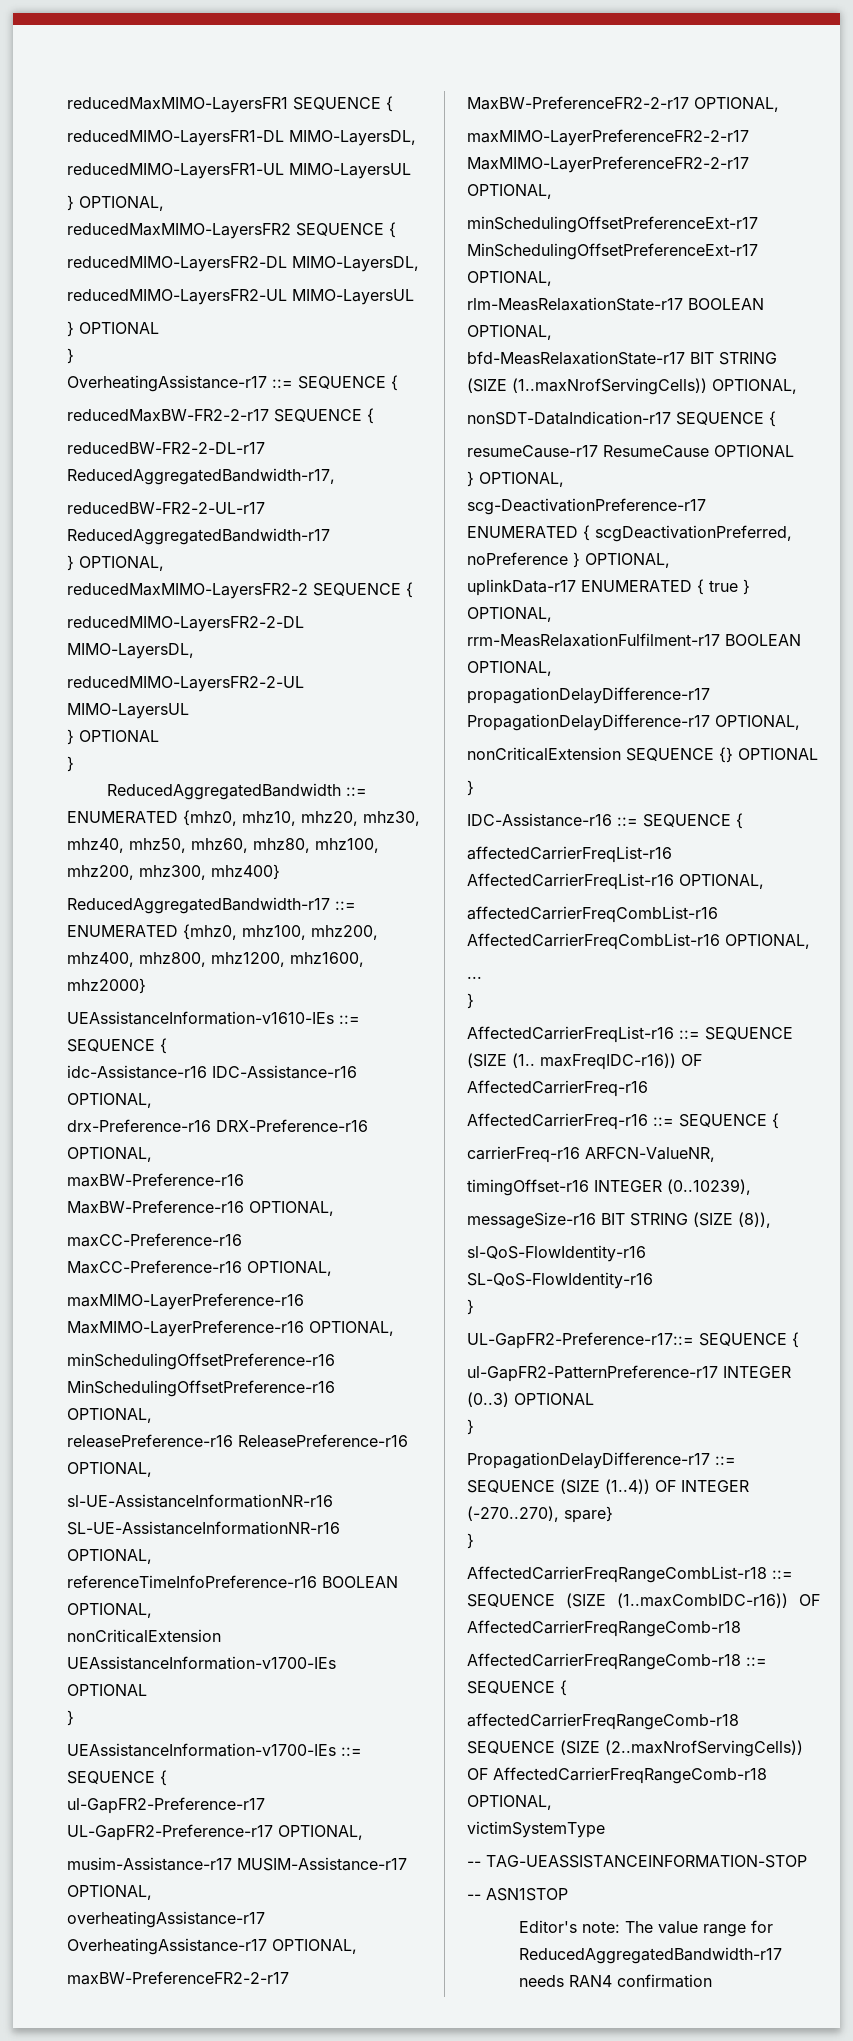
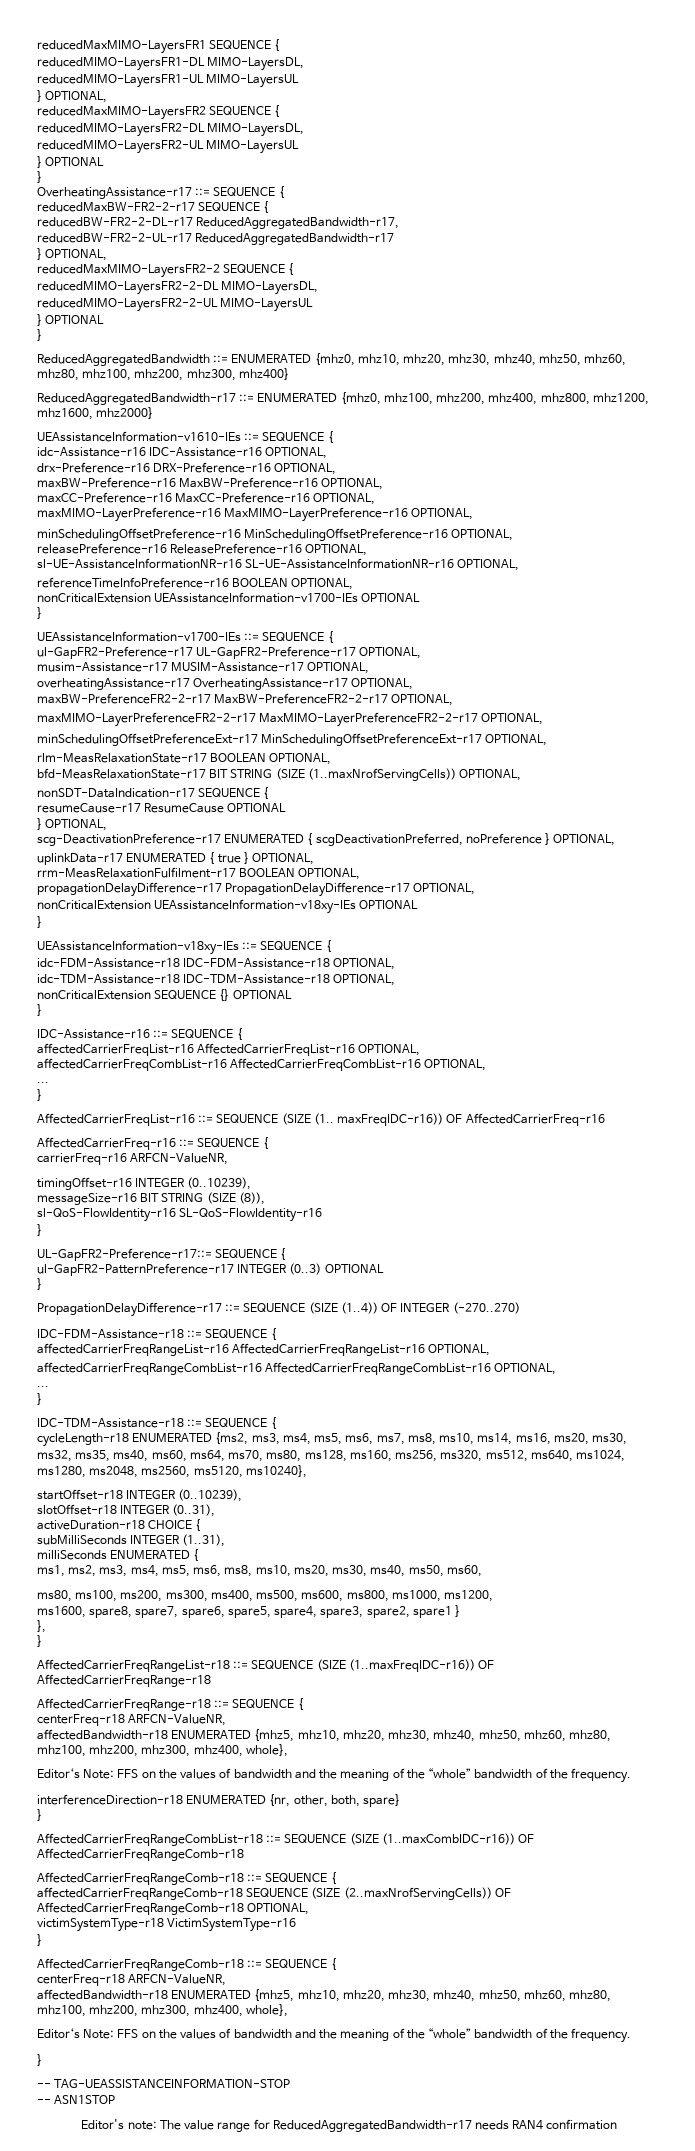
+ nonCriticalExtension UEAssistanceInformation-v18xy-IEs OPTIONAL
+ }
+ UEAssistanceInformation-v18xy-IEs ::= SEQUENCE {
+ idc-FDM-Assistance-r18 IDC-FDM-Assistance-r18 OPTIONAL,
+ idc-TDM-Assistance-r18 IDC-TDM-Assistance-r18 OPTIONAL,
- PropagationDelayDifference-r17 ::= SEQUENCE (SIZE (1..4)) OF INTEGER (-270..270), spare}
+ PropagationDelayDifference-r17 ::= SEQUENCE (SIZE (1..4)) OF INTEGER (-270..270)
+ IDC-FDM-Assistance-r18 ::= SEQUENCE {
+ affectedCarrierFreqRangeList-r16 AffectedCarrierFreqRangeList-r16 OPTIONAL,
+ affectedCarrierFreqRangeCombList-r16 AffectedCarrierFreqRangeCombList-r16 OPTIONAL,
+ ...
+ }
+ IDC-TDM-Assistance-r18 ::= SEQUENCE {
+ cycleLength-r18 ENUMERATED {ms2, ms3, ms4, ms5, ms6, ms7, ms8, ms10, ms14, ms16, ms20, ms30, ms32, ms35, ms40, ms60, ms64, ms70, ms80, ms128, ms160, ms256, ms320, ms512, ms640, ms1024, ms1280, ms2048, ms2560, ms5120, ms10240},
+ startOffset-r18 INTEGER (0..10239),
+ slotOffset-r18 INTEGER (0..31),
+ activeDuration-r18 CHOICE {
+ subMilliSeconds INTEGER (1..31),
+ milliSeconds ENUMERATED {
+ ms1, ms2, ms3, ms4, ms5, ms6, ms8, ms10, ms20, ms30, ms40, ms50, ms60,
+ ms80, ms100, ms200, ms300, ms400, ms500, ms600, ms800, ms1000, ms1200,
+ ms1600, spare8, spare7, spare6, spare5, spare4, spare3, spare2, spare1 }
+ },
+ }
+ AffectedCarrierFreqRangeList-r18 ::= SEQUENCE (SIZE (1..maxFreqIDC-r16)) OF AffectedCarrierFreqRange-r18
+ AffectedCarrierFreqRange-r18 ::= SEQUENCE {
+ centerFreq-r18 ARFCN-ValueNR,
+ affectedBandwidth-r18 ENUMERATED {mhz5, mhz10, mhz20, mhz30, mhz40, mhz50, mhz60, mhz80, mhz100, mhz200, mhz300, mhz400, whole},
+ Editor‘s Note: FFS on the values of bandwidth and the meaning of the “whole” bandwidth of the frequency.
+ interferenceDirection-r18 ENUMERATED {nr, other, both, spare}
- victimSystemType
+ victimSystemType-r18 VictimSystemType-r16
+ }
+ AffectedCarrierFreqRangeComb-r18 ::= SEQUENCE {
+ centerFreq-r18 ARFCN-ValueNR,
+ affectedBandwidth-r18 ENUMERATED {mhz5, mhz10, mhz20, mhz30, mhz40, mhz50, mhz60, mhz80, mhz100, mhz200, mhz300, mhz400, whole},
+ Editor‘s Note: FFS on the values of bandwidth and the meaning of the “whole” bandwidth of the frequency.
+ }

